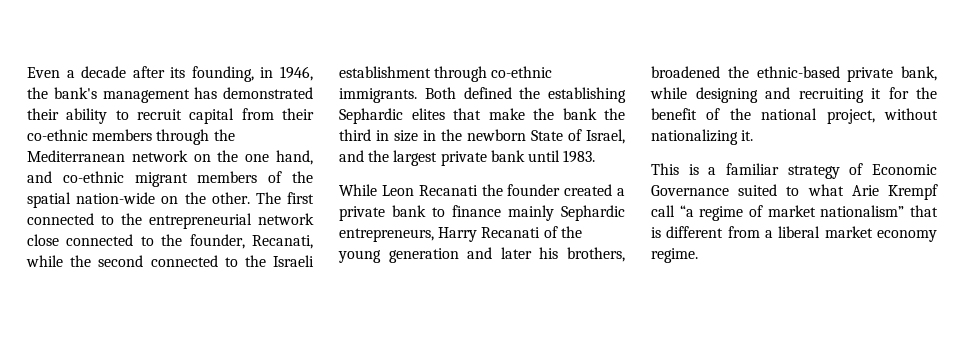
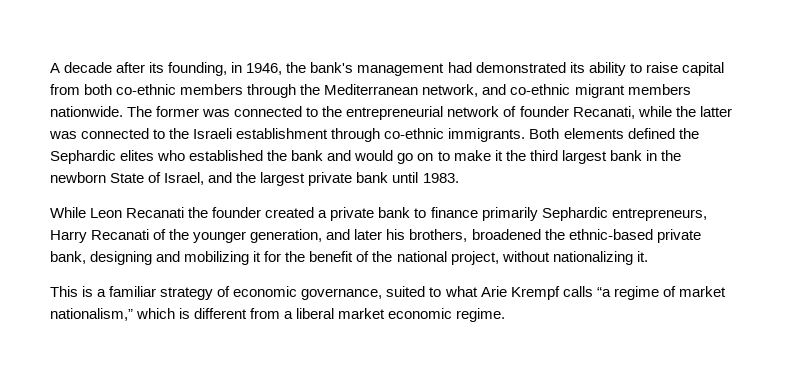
- Even a decade after its founding, in 1946, the bank's management has demonstrated their ability to recruit capital from their co-ethnic members through the Mediterranean network on the one hand, and co-ethnic migrant members of the spatial nation-wide on the other. The first connected to the entrepreneurial network close connected to the founder, Recanati, while the second connected to the Israeli establishment through co-ethnic immigrants.
+ A decade after its founding, in 1946, the bank's management had demonstrated its ability to raise capital from both co-ethnic members through the Mediterranean network, and co-ethnic migrant members nationwide. The former was connected to the entrepreneurial network of founder Recanati, while the latter was connected to the Israeli establishment through co-ethnic immigrants.
- Both defined the establishing Sephardic elites that make the bank the third in size in the newborn State of Israel, and the largest private bank until 1983.
+ Both elements defined the Sephardic elites who established the bank and would go on to make it the third largest bank in the newborn State of Israel, and the largest private bank until 1983.
- While Leon Recanati the founder created a private bank to finance mainly Sephardic entrepreneurs, Harry Recanati of the young generation and later his brothers, broadened the ethnic-based private bank, while designing and recruiting it for the benefit of the national project, without nationalizing it.
+ While Leon Recanati the founder created a private bank to finance primarily Sephardic entrepreneurs, Harry Recanati of the younger generation, and later his brothers, broadened the ethnic-based private bank, designing and mobilizing it for the benefit of the national project, without nationalizing it.
- This is a familiar strategy of Economic Governance suited to what Arie Krempf call “a regime of market nationalism” that is different from a liberal market economy regime.
+ This is a familiar strategy of economic governance, suited to what Arie Krempf calls “a regime of market nationalism,” which is different from a liberal market economic regime.

